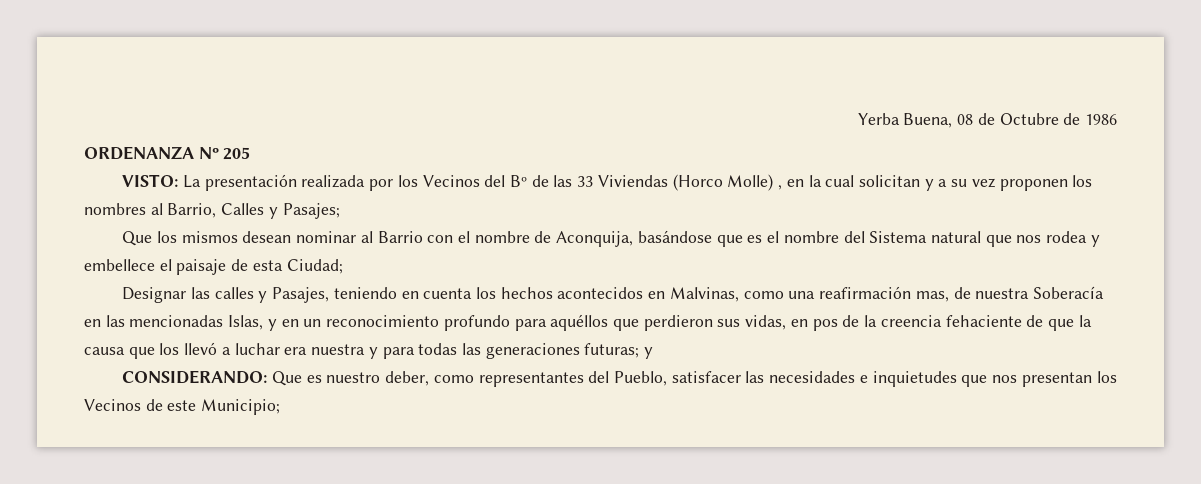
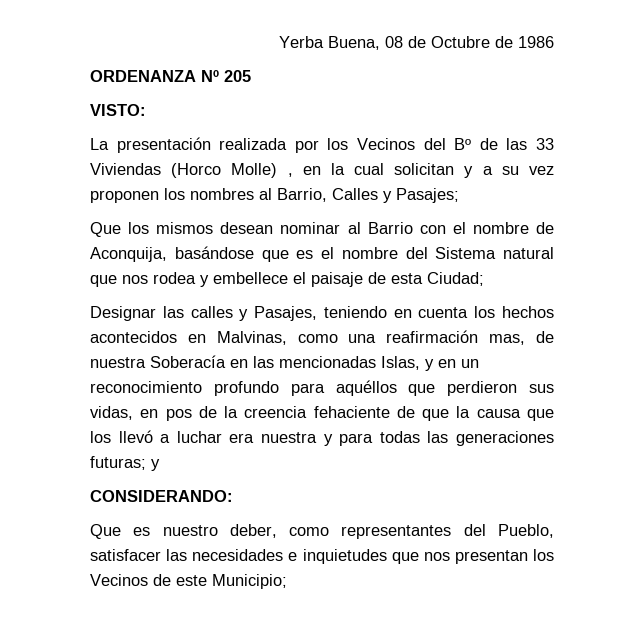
- VISTO: La presentación realizada por los Vecinos del Bº de las 33 Viviendas (Horco Molle) , en la cual solicitan y a su vez proponen los nombres al Barrio, Calles y Pasajes;
+ VISTO:
+ La presentación realizada por los Vecinos del Bº de las 33 Viviendas (Horco Molle) , en la cual solicitan y a su vez proponen los nombres al Barrio, Calles y Pasajes;
- CONSIDERANDO: Que es nuestro deber, como representantes del Pueblo, satisfacer las necesidades e inquietudes que nos presentan los Vecinos de este Municipio;
+ CONSIDERANDO:
+ Que es nuestro deber, como representantes del Pueblo, satisfacer las necesidades e inquietudes que nos presentan los Vecinos de este Municipio;

